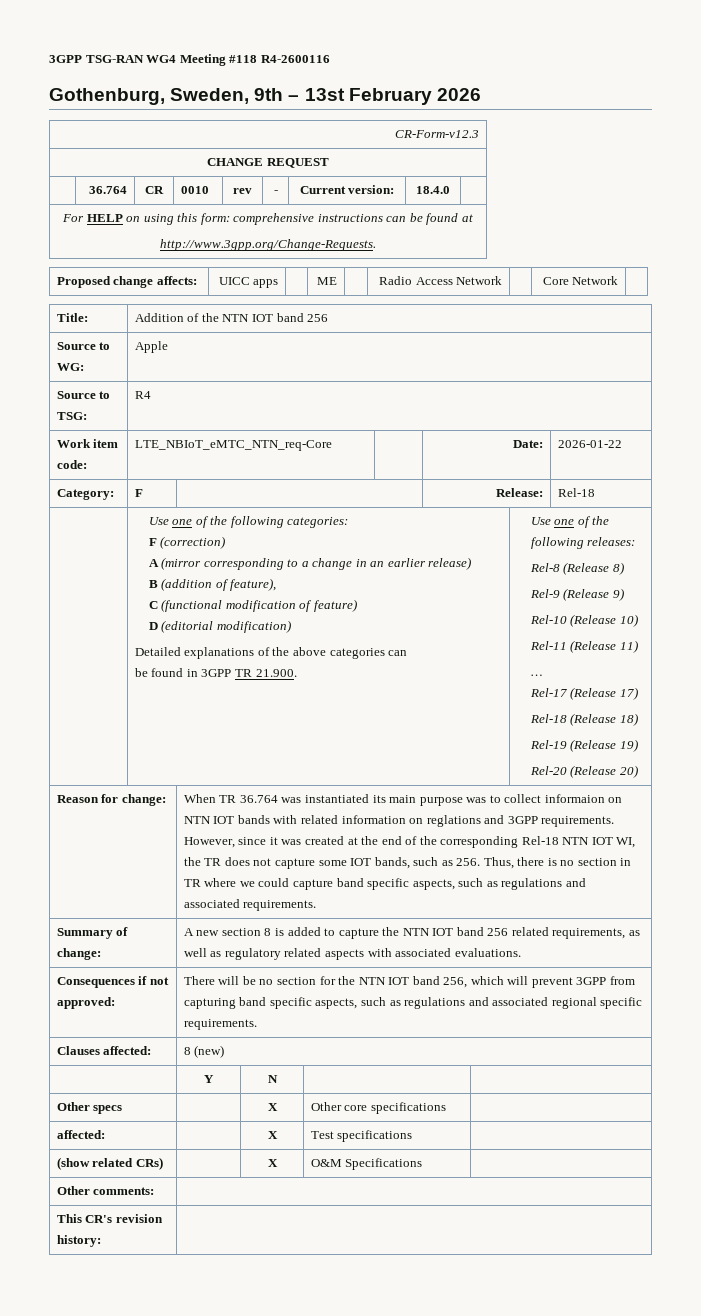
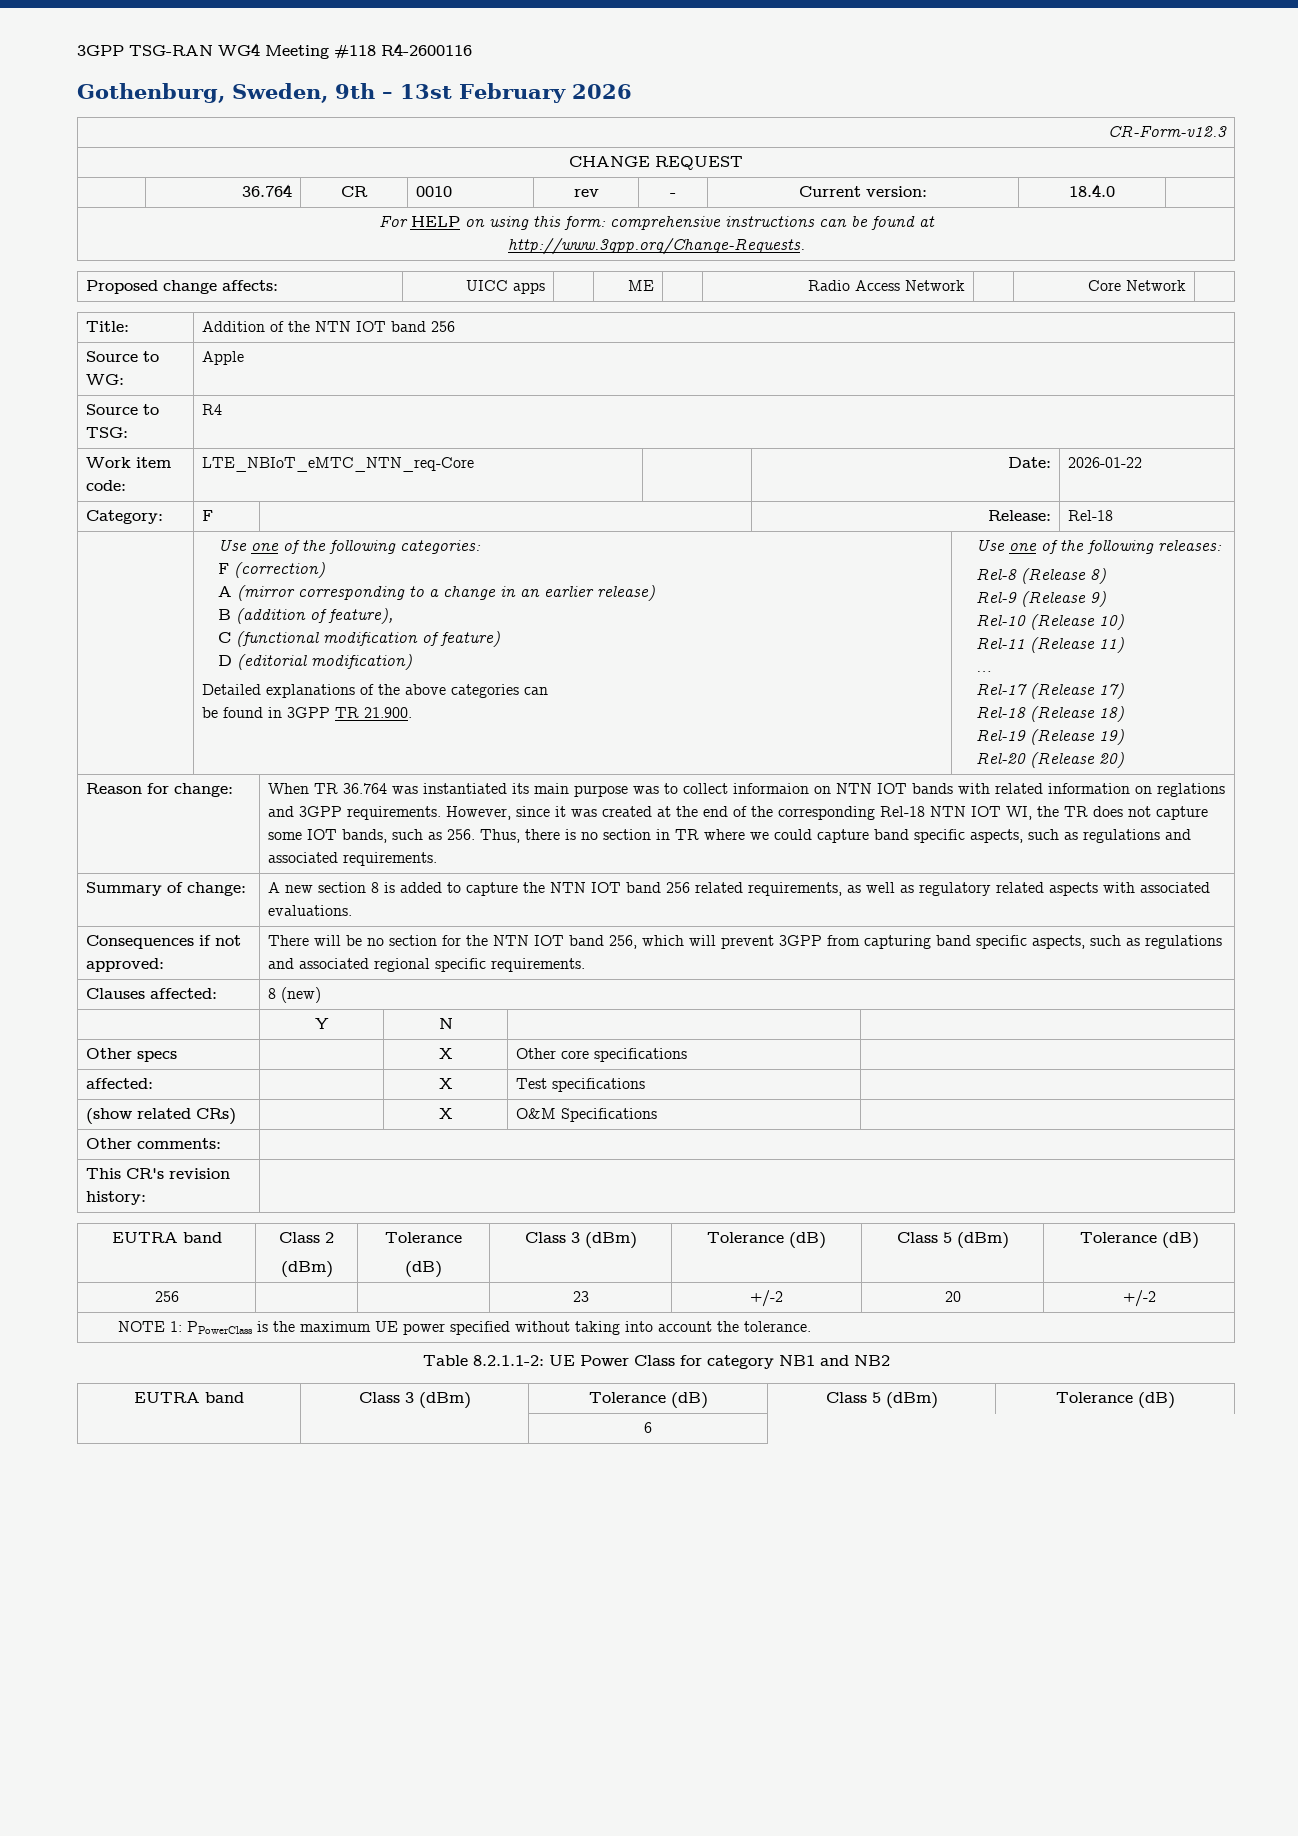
+ EUTRA band | Class 2
+ (dBm) | Tolerance
+ (dB) | Class 3 (dBm) | Tolerance (dB) | Class 5 (dBm) | Tolerance (dB)
+ 256 | | | 23 | +/-2 | 20 | +/-2
+ NOTE 1: PPowerClass is the maximum UE power specified without taking into account the tolerance.
+ Table 8.2.1.1-2: UE Power Class for category NB1 and NB2
+ EUTRA band | Class 3 (dBm) | Tolerance (dB) | Class 5 (dBm) | Tolerance (dB)
+ | | 6

